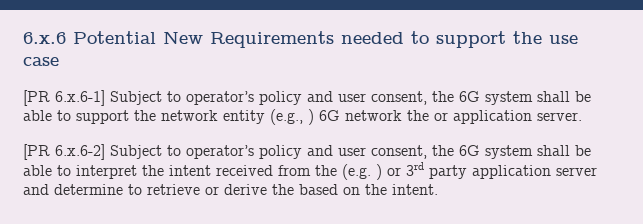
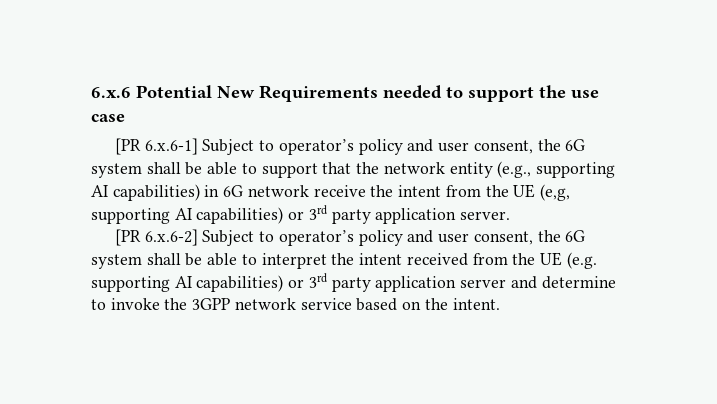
- [PR 6.x.6-1] Subject to operator’s policy and user consent, the 6G system shall be able to support the network entity (e.g., ) 6G network the or application server.
+ [PR 6.x.6-1] Subject to operator’s policy and user consent, the 6G system shall be able to support that the network entity (e.g., supporting AI capabilities) in 6G network receive the intent from the UE (e,g, supporting AI capabilities) or 3rd party application server.
- [PR 6.x.6-2] Subject to operator’s policy and user consent, the 6G system shall be able to interpret the intent received from the (e.g. ) or 3rd party application server and determine to retrieve or derive the based on the intent.
+ [PR 6.x.6-2] Subject to operator’s policy and user consent, the 6G system shall be able to interpret the intent received from the UE (e.g. supporting AI capabilities) or 3rd party application server and determine to invoke the 3GPP network service based on the intent.

